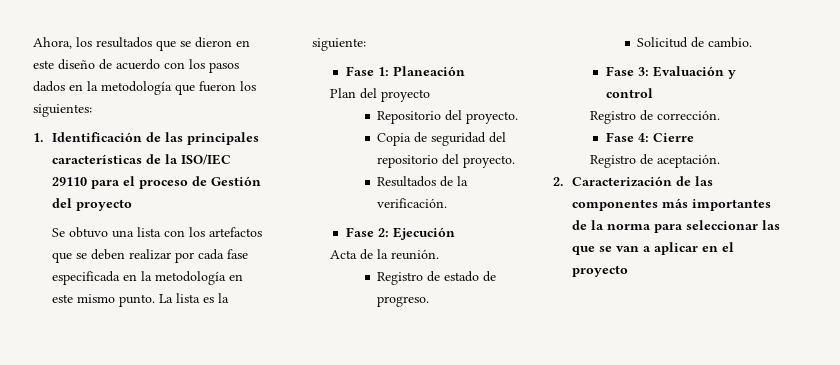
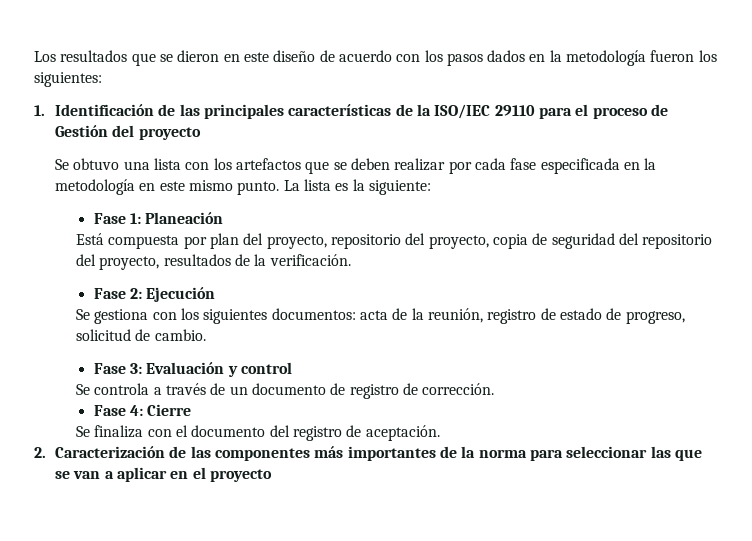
- Ahora, los resultados que se dieron en este diseño de acuerdo con los pasos dados en la metodología que fueron los siguientes:
+ Los resultados que se dieron en este diseño de acuerdo con los pasos dados en la metodología fueron los siguientes:
- Plan del proyecto
- Repositorio del proyecto.
- Copia de seguridad del repositorio del proyecto.
- Resultados de la verificación.
+ Está compuesta por plan del proyecto, repositorio del proyecto, copia de seguridad del repositorio del proyecto, resultados de la verificación.
- Acta de la reunión.
- Registro de estado de progreso.
- Solicitud de cambio.
+ Se gestiona con los siguientes documentos: acta de la reunión, registro de estado de progreso, solicitud de cambio.
- Registro de corrección.
+ Se controla a través de un documento de registro de corrección.
- Registro de aceptación.
+ Se finaliza con el documento del registro de aceptación.

